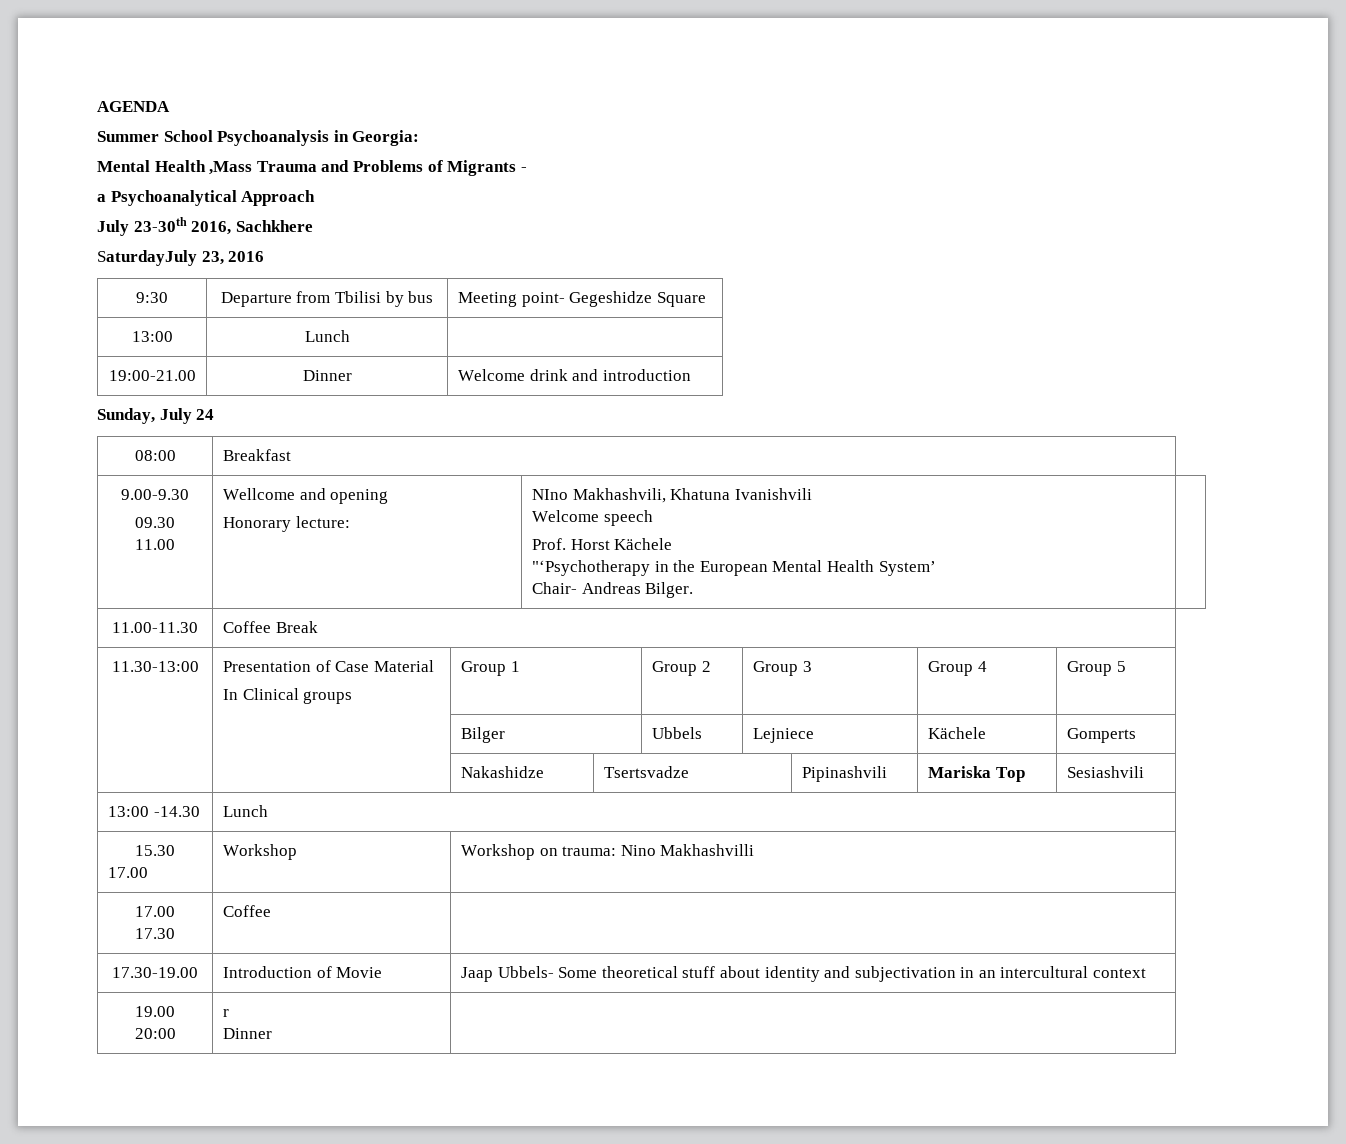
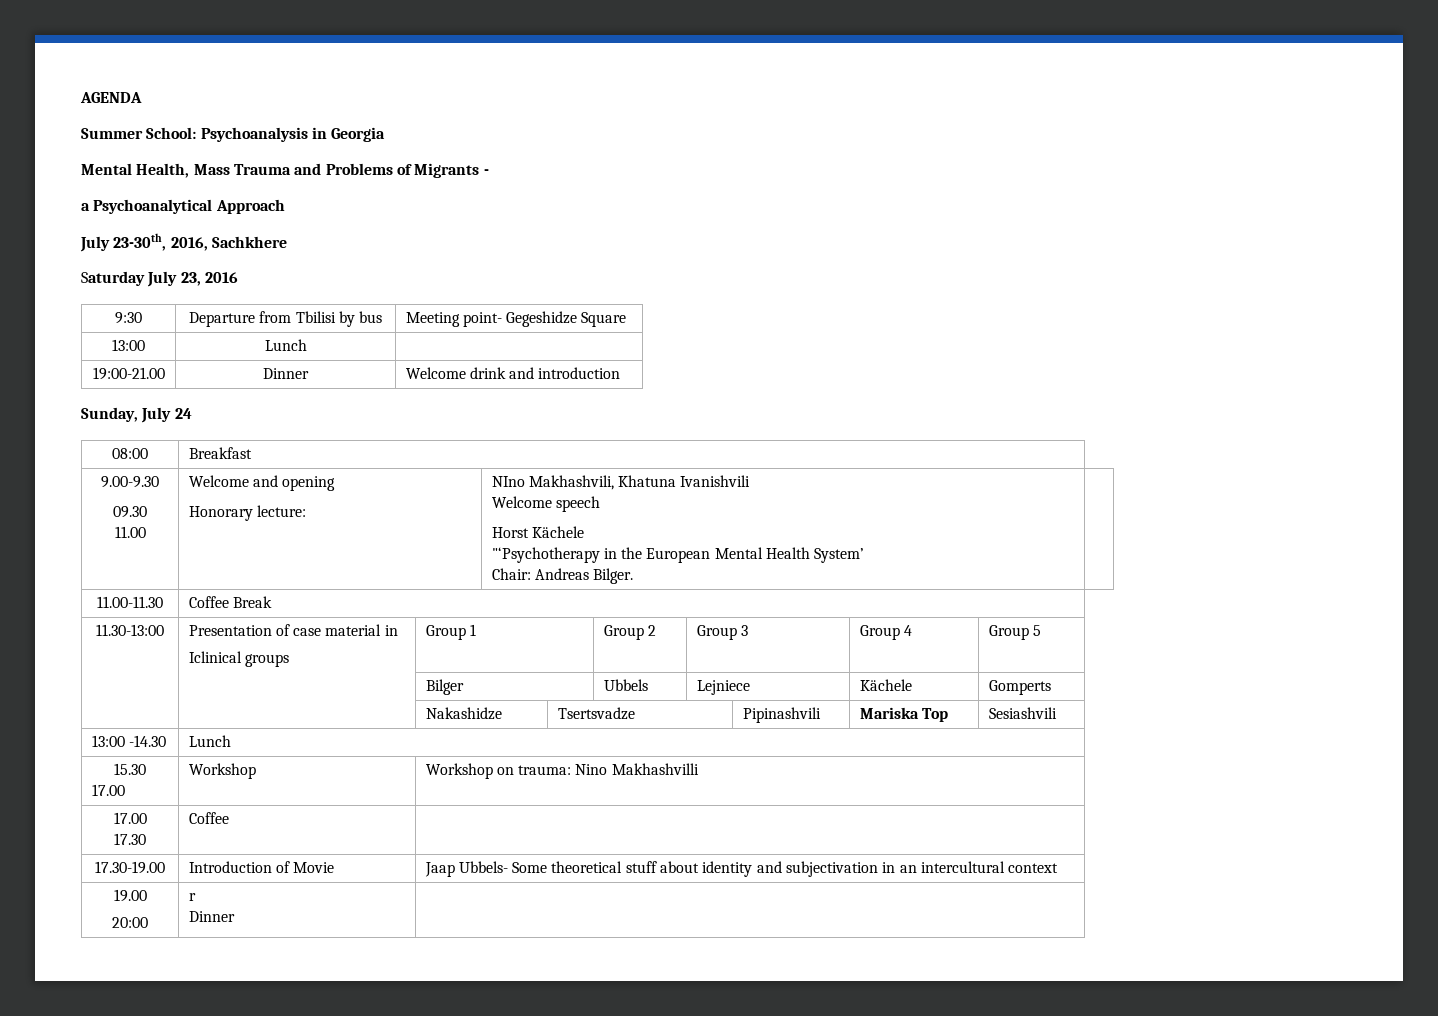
- Summer School Psychoanalysis in Georgia:
- Mental Health ,Mass Trauma and Problems of Migrants -
+ Summer School: Psychoanalysis in Georgia
+ Mental Health, Mass Trauma and Problems of Migrants -
- July 23-30th 2016, Sachkhere
+ July 23-30th, 2016, Sachkhere
- SaturdayJuly 23, 2016
+ Saturday July 23, 2016
  9.00-9.30
  09.30
- 11.00 | Wellcome and opening
+ 11.00 | Welcome and opening
  Honorary lecture: | NIno Makhashvili, Khatuna Ivanishvili
  Welcome speech
- Prof. Horst Kächele
+ Horst Kächele
  "‘Psychotherapy in the European Mental Health System’
- Chair- Andreas Bilger. |
+ Chair: Andreas Bilger. |
- 11.30-13:00 | Presentation of Case Material
- In Clinical groups | Group 1 | Group 2 | Group 3 | Group 4 | Group 5
+ 11.30-13:00 | Presentation of case material in
+ Iclinical groups | Group 1 | Group 2 | Group 3 | Group 4 | Group 5

